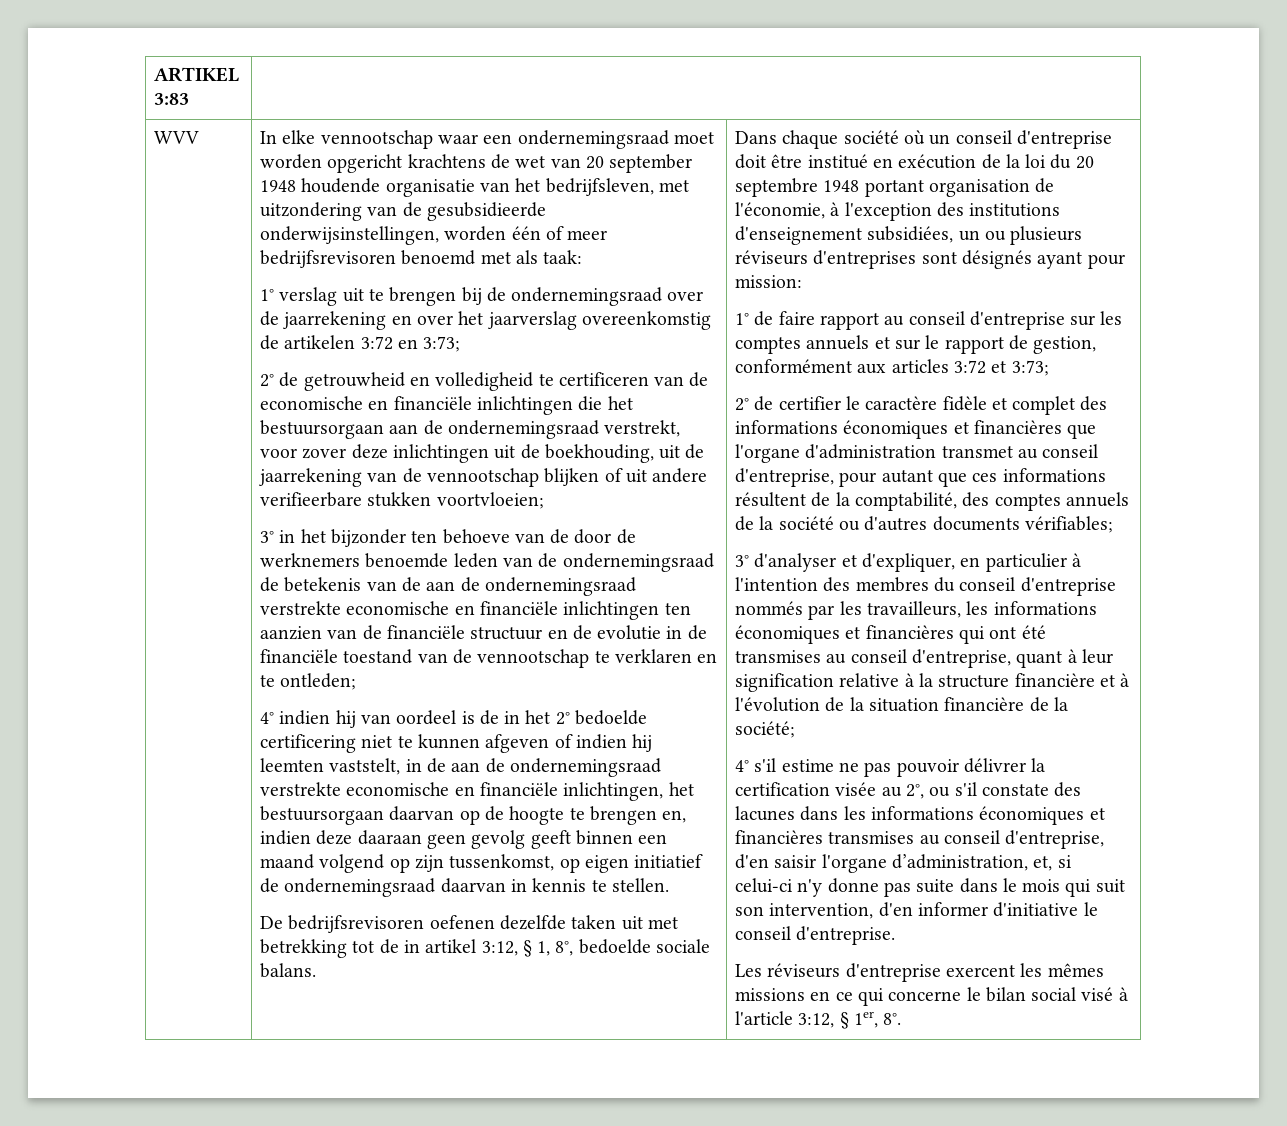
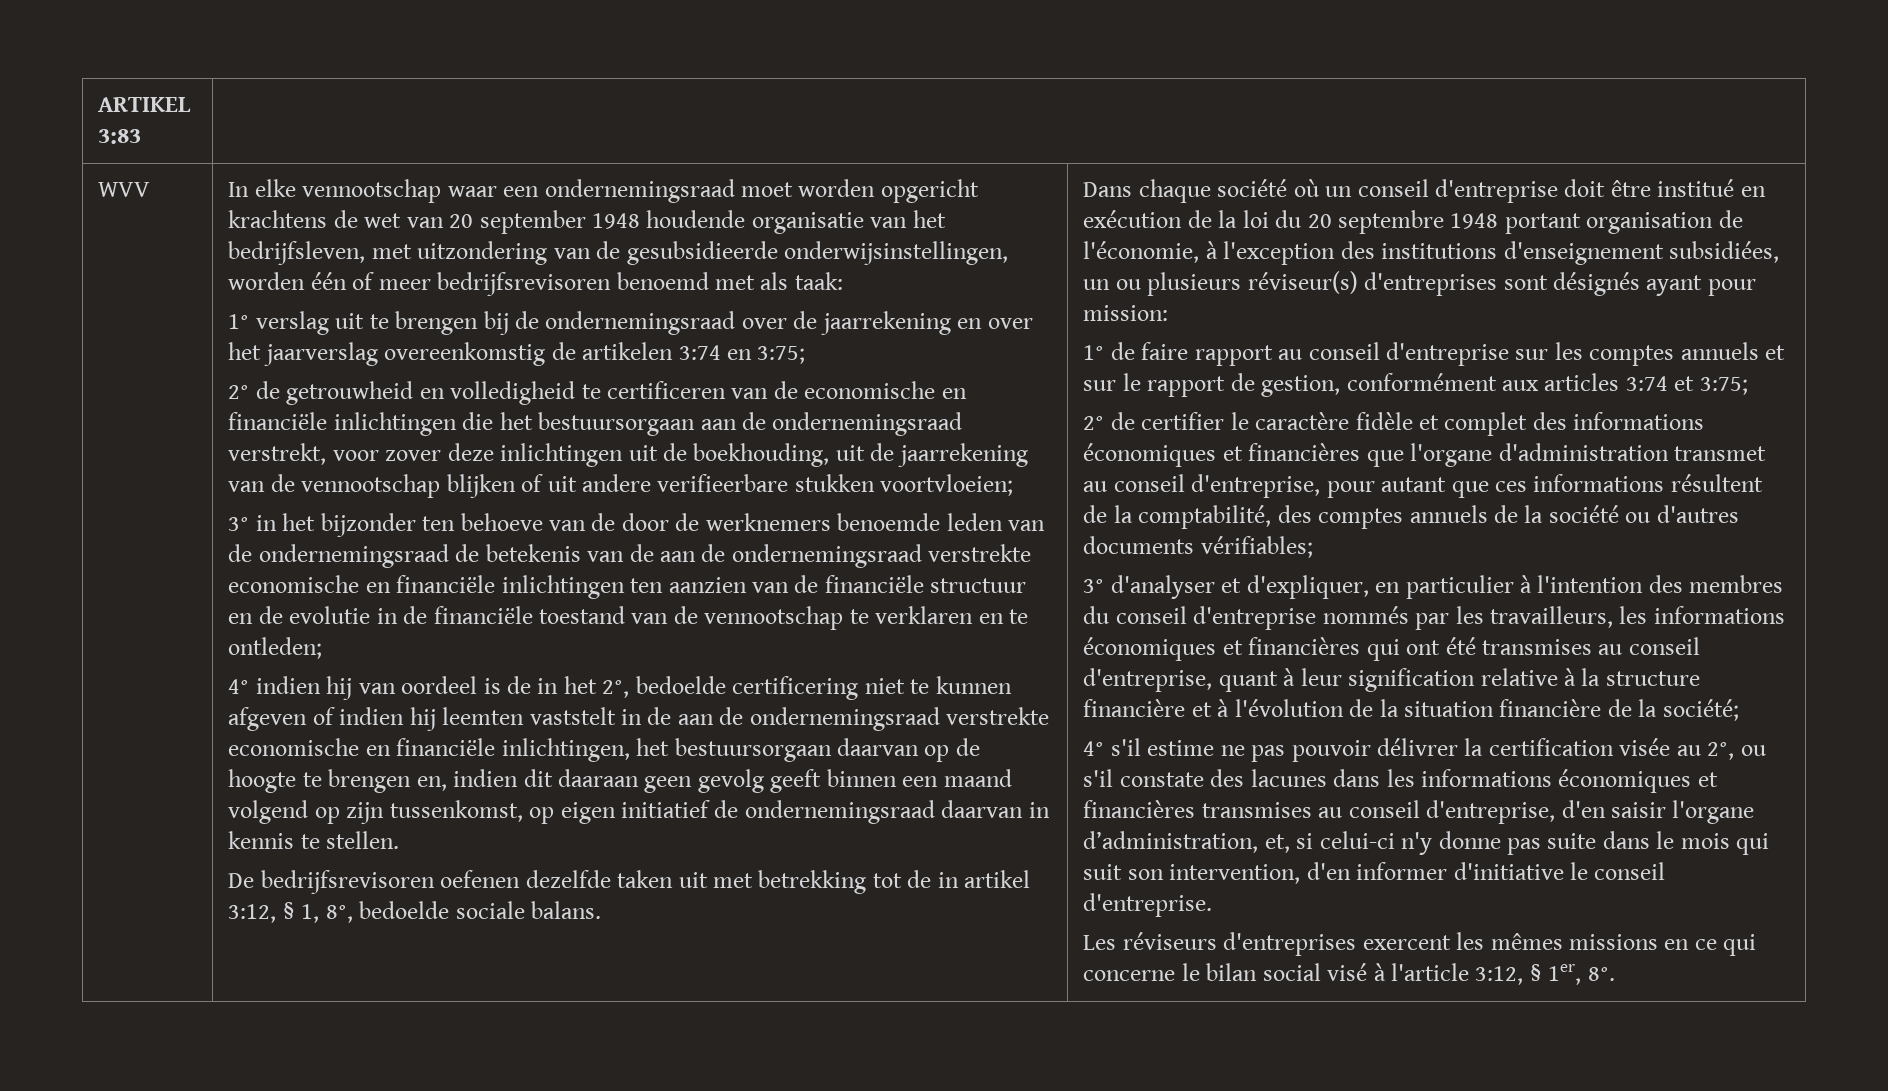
- 1° verslag uit te brengen bij de ondernemingsraad over de jaarrekening en over het jaarverslag overeenkomstig de artikelen 3:72 en 3:73;
+ 1° verslag uit te brengen bij de ondernemingsraad over de jaarrekening en over het jaarverslag overeenkomstig de artikelen 3:74 en 3:75;
- 4° indien hij van oordeel is de in het 2° bedoelde certificering niet te kunnen afgeven of indien hij leemten vaststelt, in de aan de ondernemingsraad verstrekte economische en financiële inlichtingen, het bestuursorgaan daarvan op de hoogte te brengen en, indien deze daaraan geen gevolg geeft binnen een maand volgend op zijn tussenkomst, op eigen initiatief de ondernemingsraad daarvan in kennis te stellen.
+ 4° indien hij van oordeel is de in het 2°, bedoelde certificering niet te kunnen afgeven of indien hij leemten vaststelt in de aan de ondernemingsraad verstrekte economische en financiële inlichtingen, het bestuursorgaan daarvan op de hoogte te brengen en, indien dit daaraan geen gevolg geeft binnen een maand volgend op zijn tussenkomst, op eigen initiatief de ondernemingsraad daarvan in kennis te stellen.
- Dans chaque société où un conseil d'entreprise doit être institué en exécution de la loi du 20 septembre 1948 portant organisation de l'économie, à l'exception des institutions d'enseignement subsidiées, un ou plusieurs réviseurs d'entreprises sont désignés ayant pour mission:
+ Dans chaque société où un conseil d'entreprise doit être institué en exécution de la loi du 20 septembre 1948 portant organisation de l'économie, à l'exception des institutions d'enseignement subsidiées, un ou plusieurs réviseur(s) d'entreprises sont désignés ayant pour mission:
- 1° de faire rapport au conseil d'entreprise sur les comptes annuels et sur le rapport de gestion, conformément aux articles 3:72 et 3:73;
+ 1° de faire rapport au conseil d'entreprise sur les comptes annuels et sur le rapport de gestion, conformément aux articles 3:74 et 3:75;
- Les réviseurs d'entreprise exercent les mêmes missions en ce qui concerne le bilan social visé à l'article 3:12, § 1er, 8°.
+ Les réviseurs d'entreprises exercent les mêmes missions en ce qui concerne le bilan social visé à l'article 3:12, § 1er, 8°.

